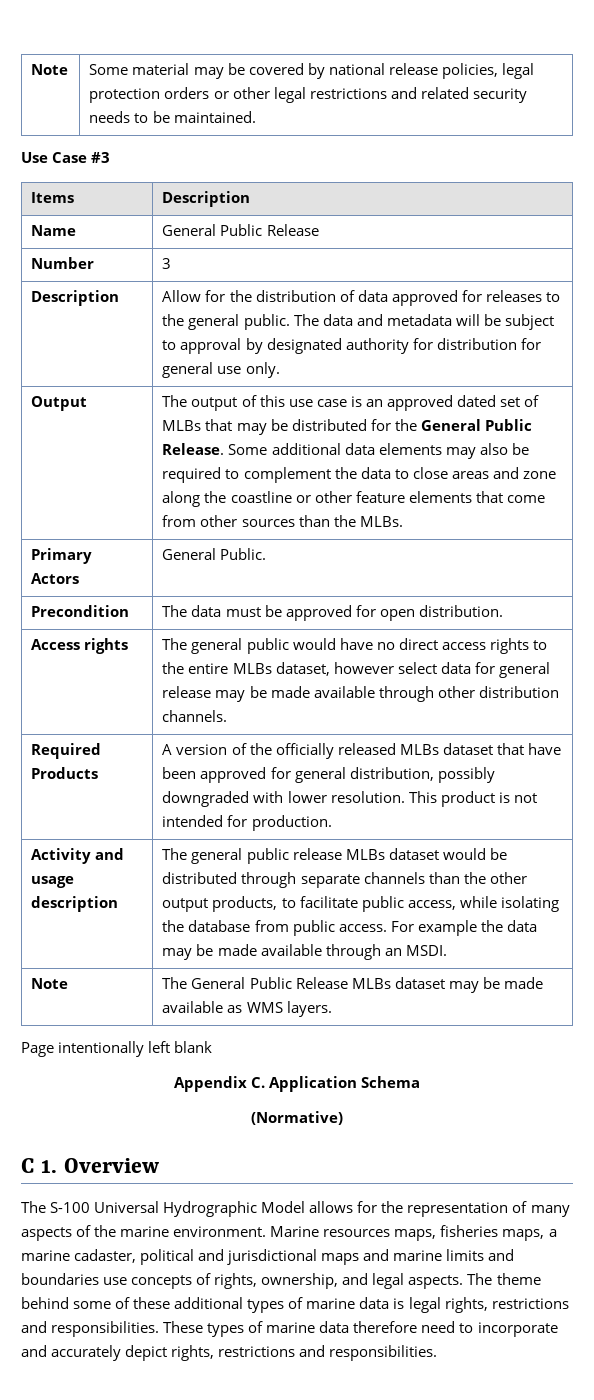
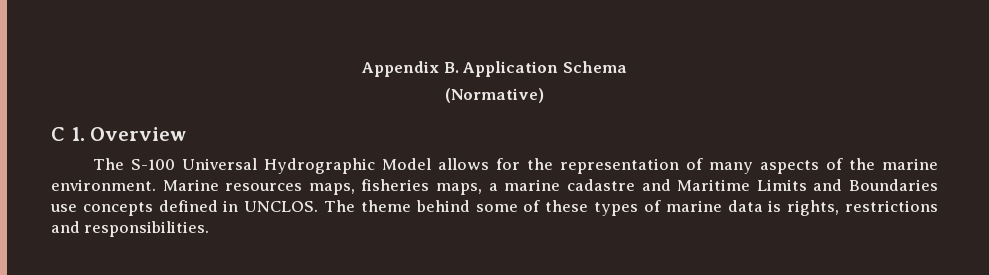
- Note | Some material may be covered by national release policies, legal protection orders or other legal restrictions and related security needs to be maintained.
- Use Case #3
- Items | Description
- Name | General Public Release
- Number | 3
- Description | Allow for the distribution of data approved for releases to the general public. The data and metadata will be subject to approval by designated authority for distribution for general use only.
- Output | The output of this use case is an approved dated set of MLBs that may be distributed for the General Public Release. Some additional data elements may also be required to complement the data to close areas and zone along the coastline or other feature elements that come from other sources than the MLBs.
- Primary Actors | General Public.
- Precondition | The data must be approved for open distribution.
- Access rights | The general public would have no direct access rights to the entire MLBs dataset, however select data for general release may be made available through other distribution channels.
- Required Products | A version of the officially released MLBs dataset that have been approved for general distribution, possibly downgraded with lower resolution. This product is not intended for production.
- Activity and usage description | The general public release MLBs dataset would be distributed through separate channels than the other output products, to facilitate public access, while isolating the database from public access. For example the data may be made available through an MSDI.
- Note | The General Public Release MLBs dataset may be made available as WMS layers.
- Page intentionally left blank
- Appendix C. Application Schema
+ Appendix B. Application Schema
- Marine resources maps, fisheries maps, a marine cadaster, political and jurisdictional maps and marine limits and boundaries use concepts of rights, ownership, and legal aspects.
+ Marine resources maps, fisheries maps, a marine cadastre and Maritime Limits and Boundaries use concepts defined in UNCLOS.
- The theme behind some of these additional types of marine data is legal rights, restrictions and responsibilities. These types of marine data therefore need to incorporate and accurately depict rights, restrictions and responsibilities.
+ The theme behind some of these types of marine data is rights, restrictions and responsibilities.

